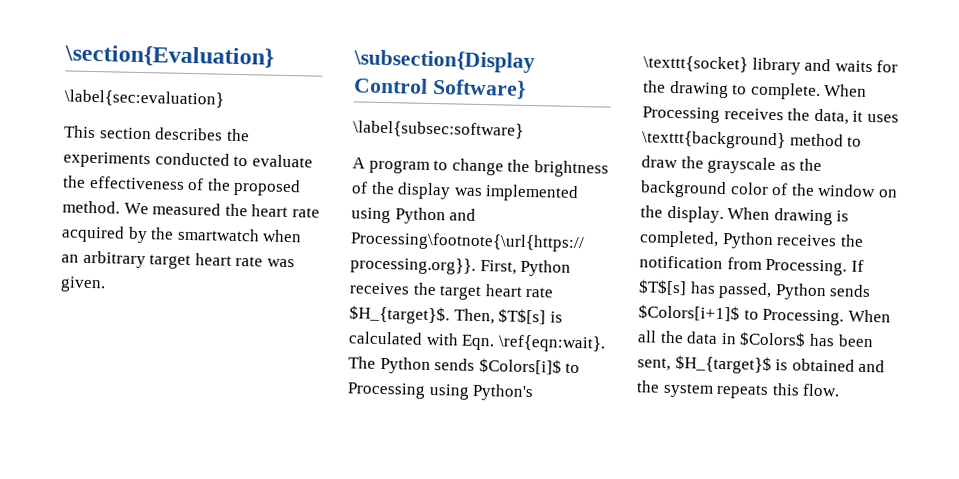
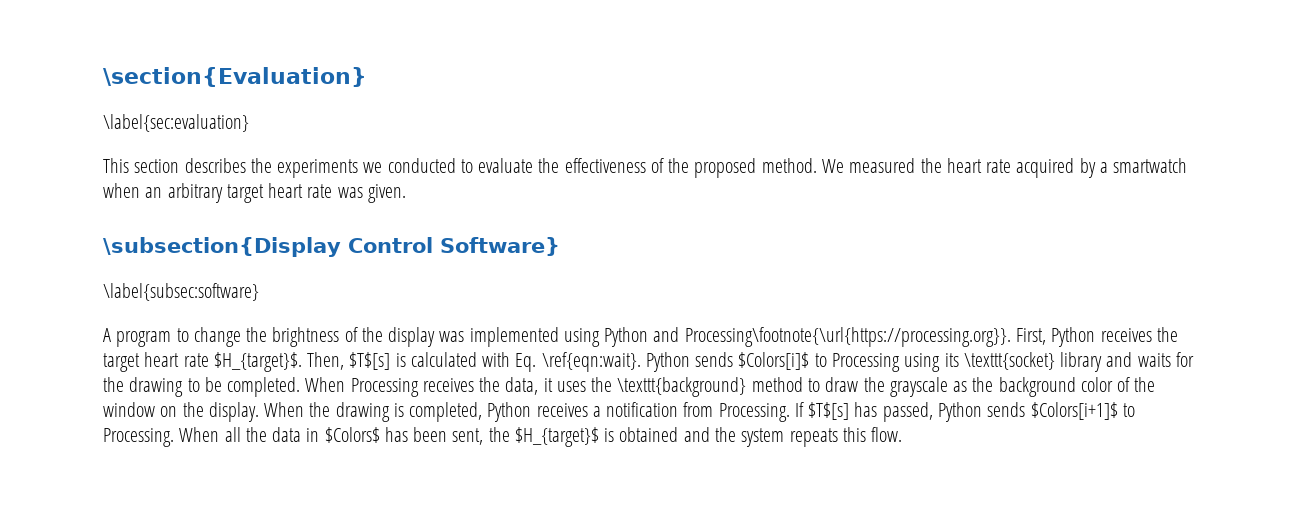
- This section describes the experiments conducted to evaluate the effectiveness of the proposed method.
+ This section describes the experiments we conducted to evaluate the effectiveness of the proposed method.
- We measured the heart rate acquired by the smartwatch when an arbitrary target heart rate was given.
+ We measured the heart rate acquired by a smartwatch when an arbitrary target heart rate was given.
- Then, $T$[s] is calculated with Eqn. \ref{eqn:wait}. The Python sends $Colors[i]$ to Processing using Python's \texttt{socket} library and waits for the drawing to complete.
+ Then, $T$[s] is calculated with Eq. \ref{eqn:wait}. Python sends $Colors[i]$ to Processing using its \texttt{socket} library and waits for the drawing to be completed.
- When Processing receives the data, it uses \texttt{background} method to draw the grayscale as the background color of the window on the display.
+ When Processing receives the data, it uses the \texttt{background} method to draw the grayscale as the background color of the window on the display.
- When drawing is completed, Python receives the notification from Processing.
+ When the drawing is completed, Python receives a notification from Processing.
- When all the data in $Colors$ has been sent, $H_{target}$ is obtained and the system repeats this flow.
+ When all the data in $Colors$ has been sent, the $H_{target}$ is obtained and the system repeats this flow.

